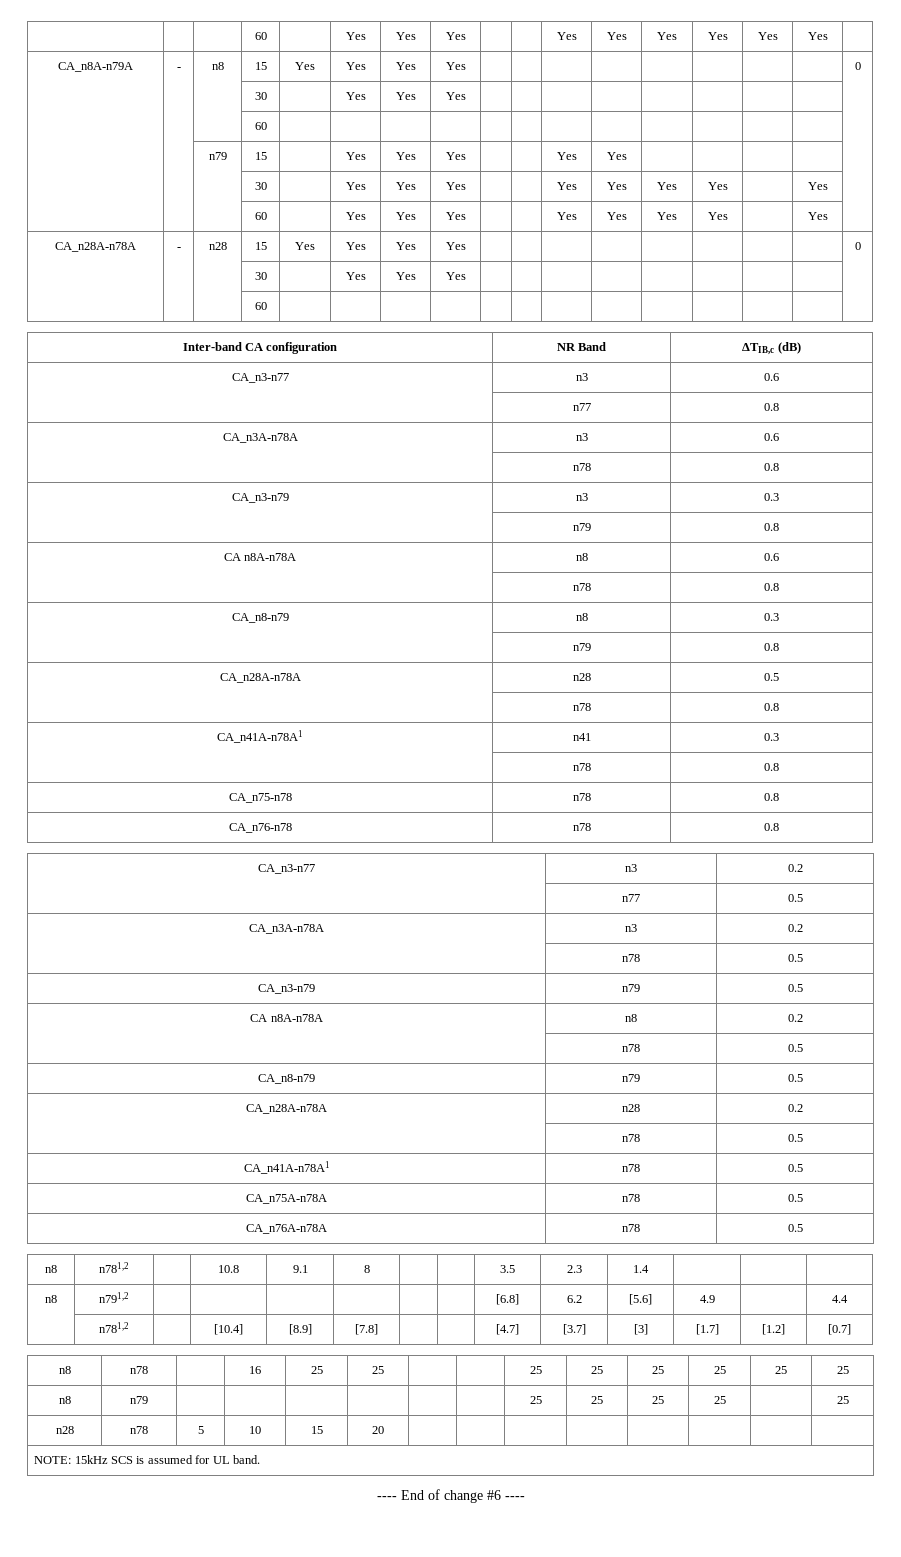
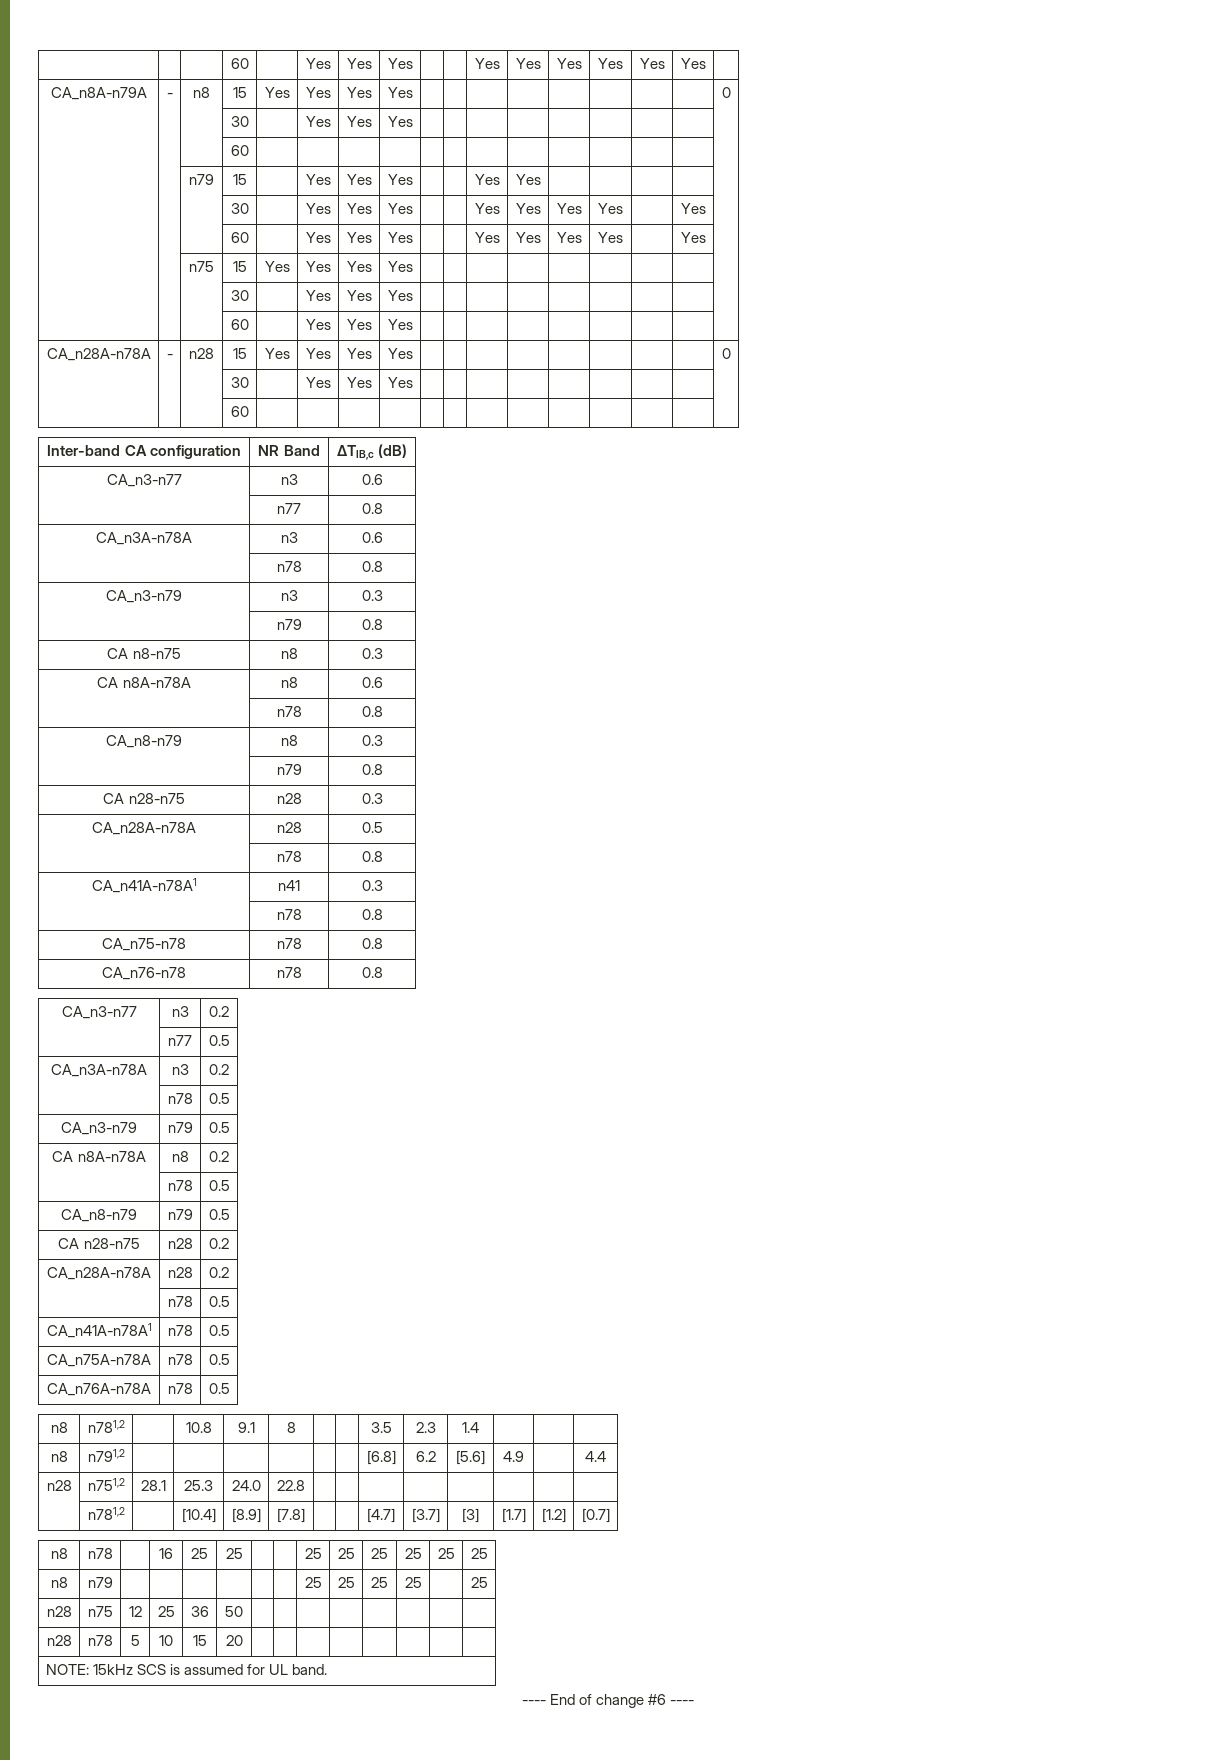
+ | | n75 | 15 | Yes | Yes | Yes | Yes | | | | | | | | |
+ | | | 30 | | Yes | Yes | Yes | | | | | | | | |
+ | | | 60 | | Yes | Yes | Yes | | | | | | | | |
+ CA n8-n75 | n8 | 0.3
+ CA n28-n75 | n28 | 0.3
+ CA n28-n75 | n28 | 0.2
+ n28 | n751,2 | 28.1 | 25.3 | 24.0 | 22.8 | | | | | | | |
+ n28 | n75 | 12 | 25 | 36 | 50 | | | | | | | |

